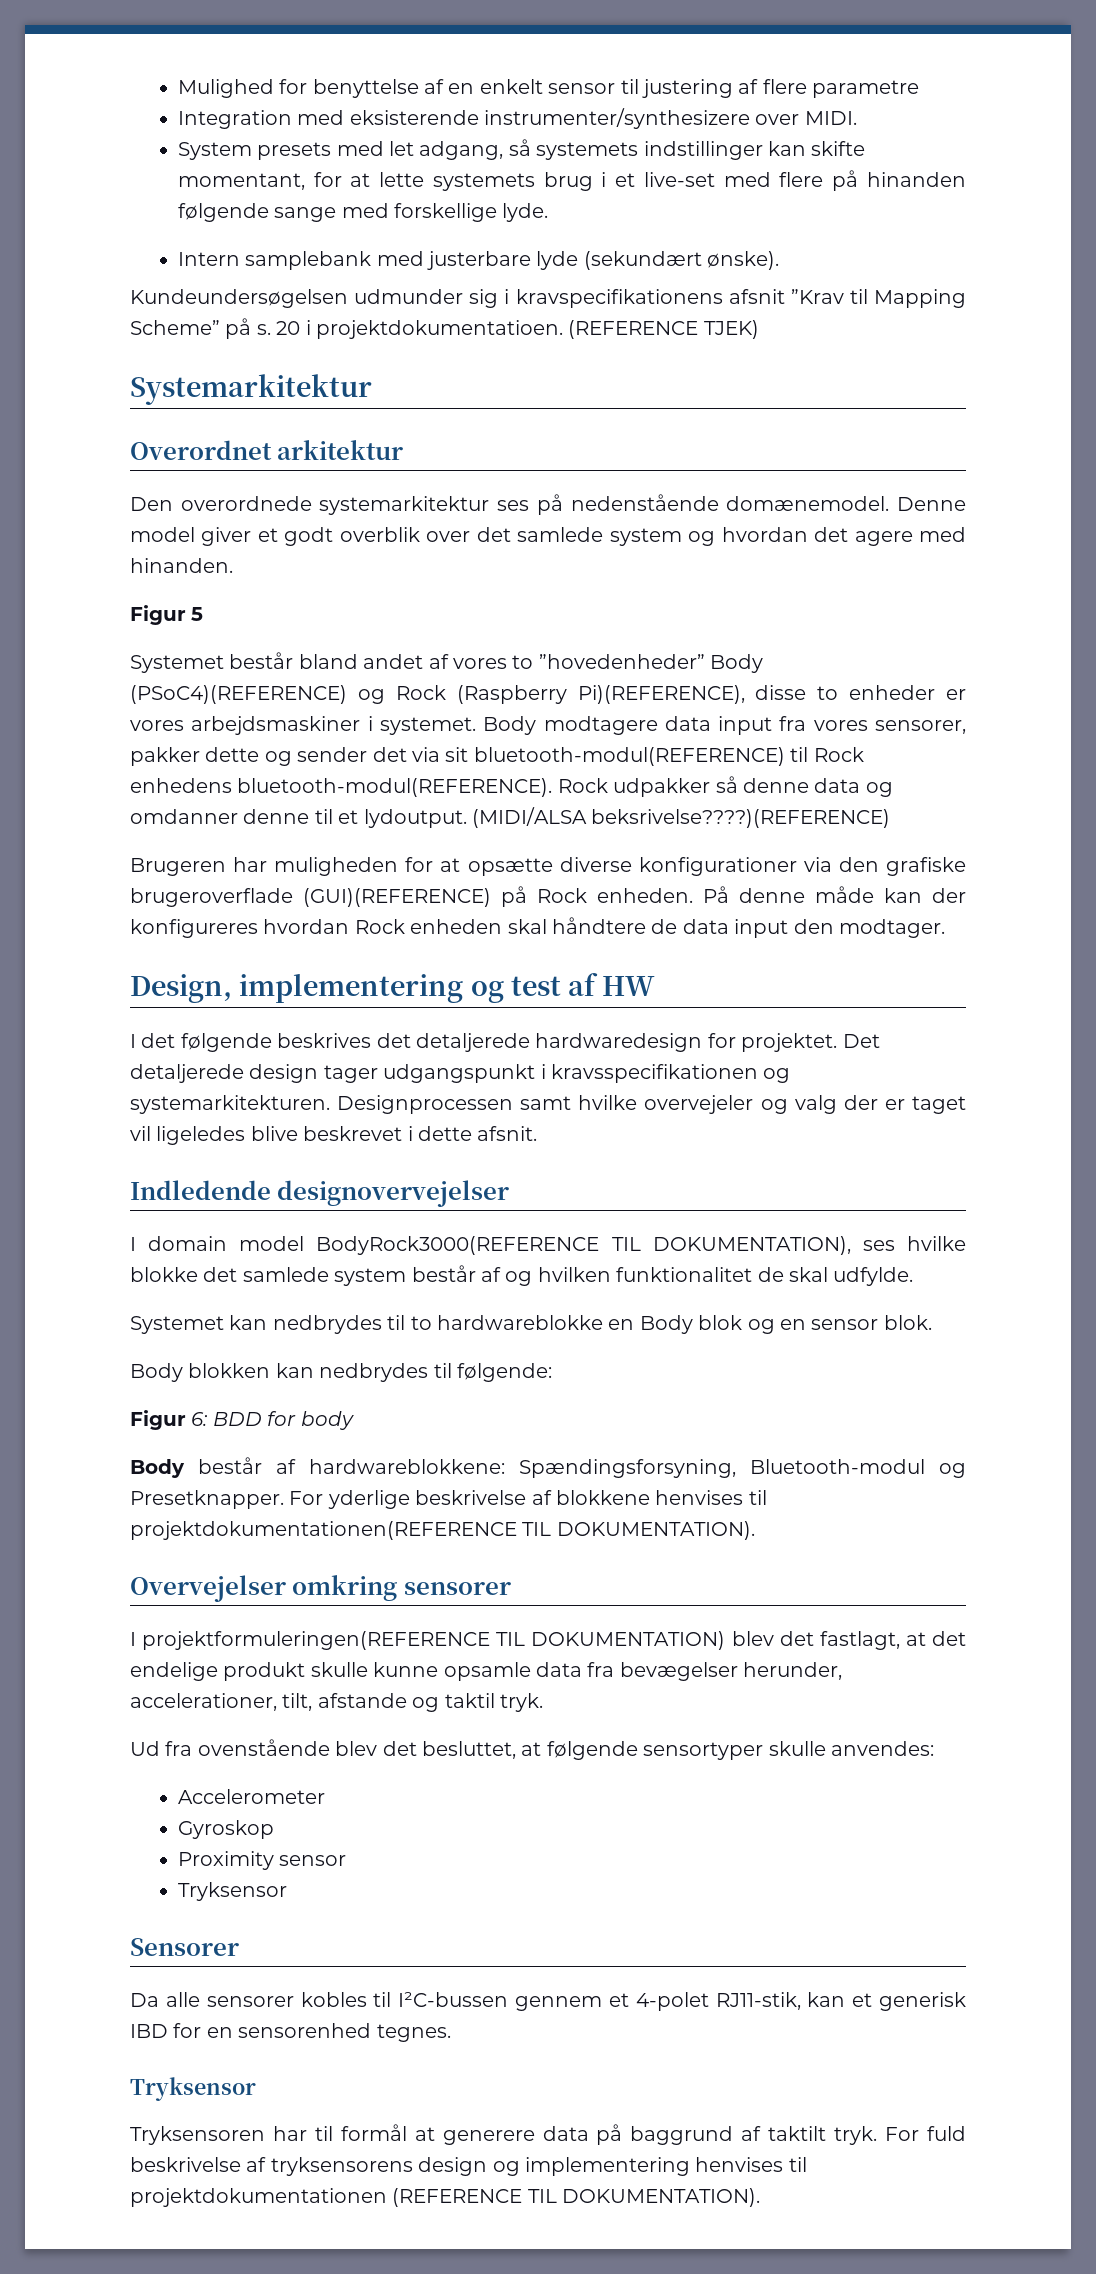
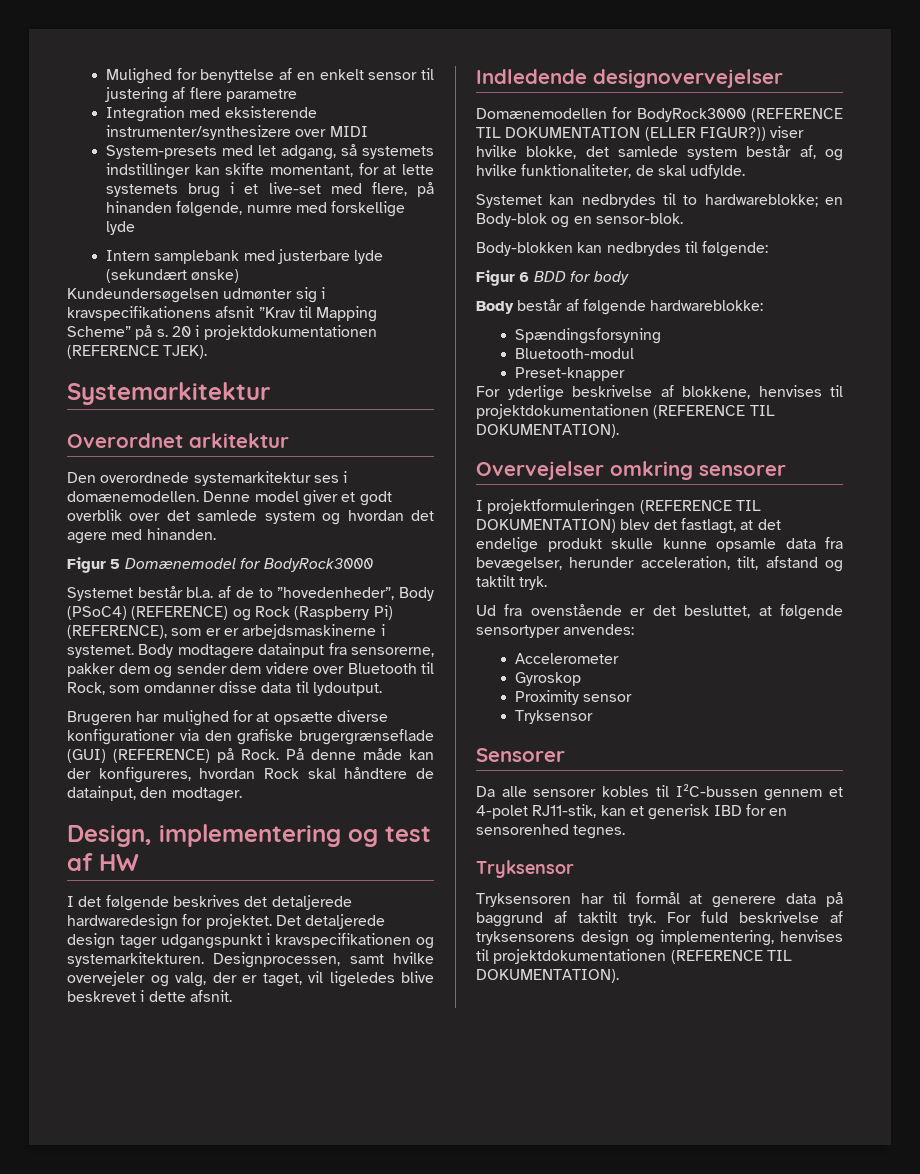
- Integration med eksisterende instrumenter/synthesizere over MIDI.
- System presets med let adgang, så systemets indstillinger kan skifte momentant, for at lette systemets brug i et live-set med flere på hinanden følgende sange med forskellige lyde.
+ Integration med eksisterende instrumenter/synthesizere over MIDI
+ System-presets med let adgang, så systemets indstillinger kan skifte momentant, for at lette systemets brug i et live-set med flere, på hinanden følgende, numre med forskellige lyde
- Intern samplebank med justerbare lyde (sekundært ønske).
+ Intern samplebank med justerbare lyde (sekundært ønske)
- Kundeundersøgelsen udmunder sig i kravspecifikationens afsnit ”Krav til Mapping Scheme” på s.
+ Kundeundersøgelsen udmønter sig i kravspecifikationens afsnit ”Krav til Mapping Scheme” på s.
- 20 i projektdokumentatioen. (REFERENCE TJEK)
+ 20 i projektdokumentationen (REFERENCE TJEK).
- Den overordnede systemarkitektur ses på nedenstående domænemodel.
+ Den overordnede systemarkitektur ses i domænemodellen.
- Figur 5
+ Figur 5 Domænemodel for BodyRock3000
- Systemet består bland andet af vores to ”hovedenheder” Body (PSoC4)(REFERENCE) og Rock (Raspberry Pi)(REFERENCE), disse to enheder er vores arbejdsmaskiner i systemet. Body modtagere data input fra vores sensorer, pakker dette og sender det via sit bluetooth-modul(REFERENCE) til Rock enhedens bluetooth-modul(REFERENCE). Rock udpakker så denne data og omdanner denne til et lydoutput. (MIDI/ALSA beksrivelse????)(REFERENCE)
+ Systemet består bl.a. af de to ”hovedenheder”, Body (PSoC4) (REFERENCE) og Rock (Raspberry Pi) (REFERENCE), som er er arbejdsmaskinerne i systemet. Body modtagere datainput fra sensorerne, pakker dem og sender dem videre over Bluetooth til Rock, som omdanner disse data til lydoutput.
- Brugeren har muligheden for at opsætte diverse konfigurationer via den grafiske brugeroverflade (GUI)(REFERENCE) på Rock enheden.
+ Brugeren har mulighed for at opsætte diverse konfigurationer via den grafiske brugergrænseflade (GUI) (REFERENCE) på Rock.
- På denne måde kan der konfigureres hvordan Rock enheden skal håndtere de data input den modtager.
+ På denne måde kan der konfigureres, hvordan Rock skal håndtere de datainput, den modtager.
- Det detaljerede design tager udgangspunkt i kravsspecifikationen og systemarkitekturen.
+ Det detaljerede design tager udgangspunkt i kravspecifikationen og systemarkitekturen.
- Designprocessen samt hvilke overvejeler og valg der er taget vil ligeledes blive beskrevet i dette afsnit.
+ Designprocessen, samt hvilke overvejeler og valg, der er taget, vil ligeledes blive beskrevet i dette afsnit.
- I domain model BodyRock3000(REFERENCE TIL DOKUMENTATION), ses hvilke blokke det samlede system består af og hvilken funktionalitet de skal udfylde.
+ Domænemodellen for BodyRock3000 (REFERENCE TIL DOKUMENTATION (ELLER FIGUR?)) viser hvilke blokke, det samlede system består af, og hvilke funktionaliteter, de skal udfylde.
- Systemet kan nedbrydes til to hardwareblokke en Body blok og en sensor blok.
- Body blokken kan nedbrydes til følgende:
+ Systemet kan nedbrydes til to hardwareblokke; en Body-blok og en sensor-blok.
+ Body-blokken kan nedbrydes til følgende:
- Figur 6: BDD for body
+ Figur 6 BDD for body
- Body består af hardwareblokkene: Spændingsforsyning, Bluetooth-modul og Presetknapper. For yderlige beskrivelse af blokkene henvises til projektdokumentationen(REFERENCE TIL DOKUMENTATION).
+ Body består af følgende hardwareblokke:
+ Spændingsforsyning
+ Bluetooth-modul
+ Preset-knapper
+ For yderlige beskrivelse af blokkene, henvises til projektdokumentationen (REFERENCE TIL DOKUMENTATION).
- I projektformuleringen(REFERENCE TIL DOKUMENTATION) blev det fastlagt, at det endelige produkt skulle kunne opsamle data fra bevægelser herunder, accelerationer, tilt, afstande og taktil tryk.
+ I projektformuleringen (REFERENCE TIL DOKUMENTATION) blev det fastlagt, at det endelige produkt skulle kunne opsamle data fra bevægelser, herunder acceleration, tilt, afstand og taktilt tryk.
- Ud fra ovenstående blev det besluttet, at følgende sensortyper skulle anvendes:
+ Ud fra ovenstående er det besluttet, at følgende sensortyper anvendes:
- For fuld beskrivelse af tryksensorens design og implementering henvises til projektdokumentationen (REFERENCE TIL DOKUMENTATION).
+ For fuld beskrivelse af tryksensorens design og implementering, henvises til projektdokumentationen (REFERENCE TIL DOKUMENTATION).

